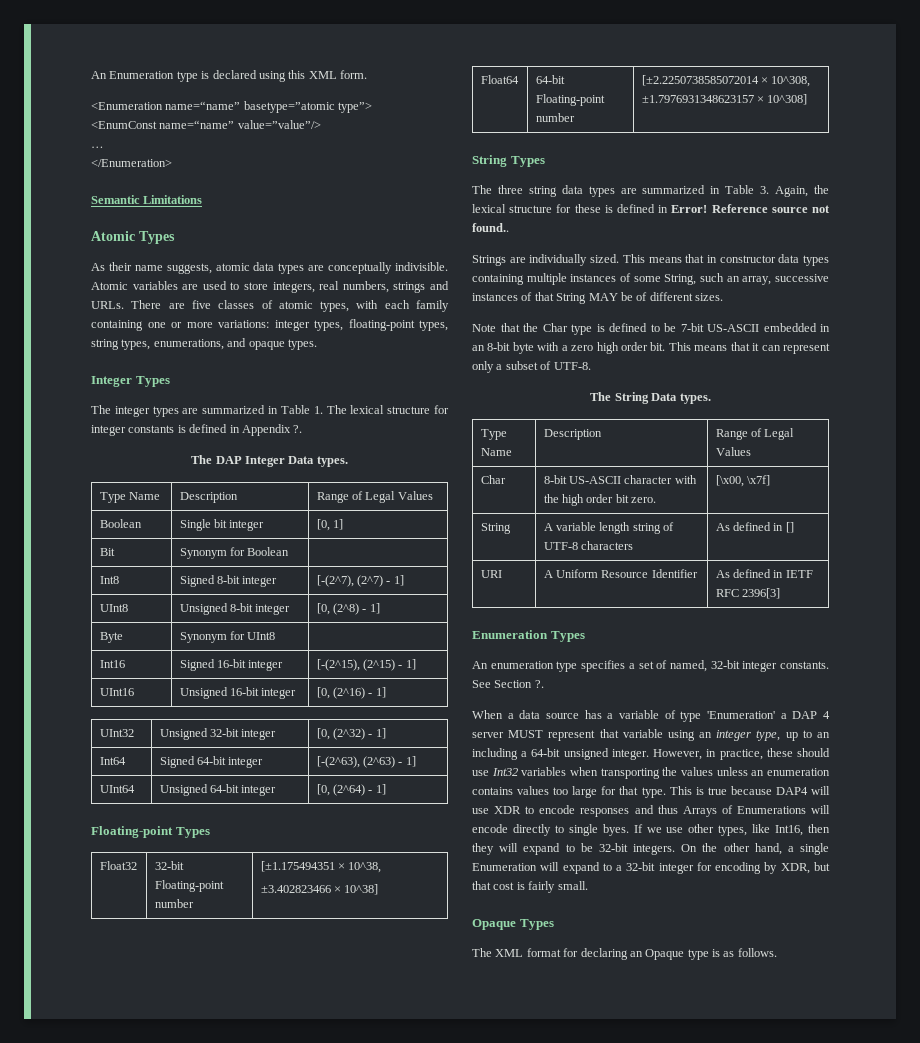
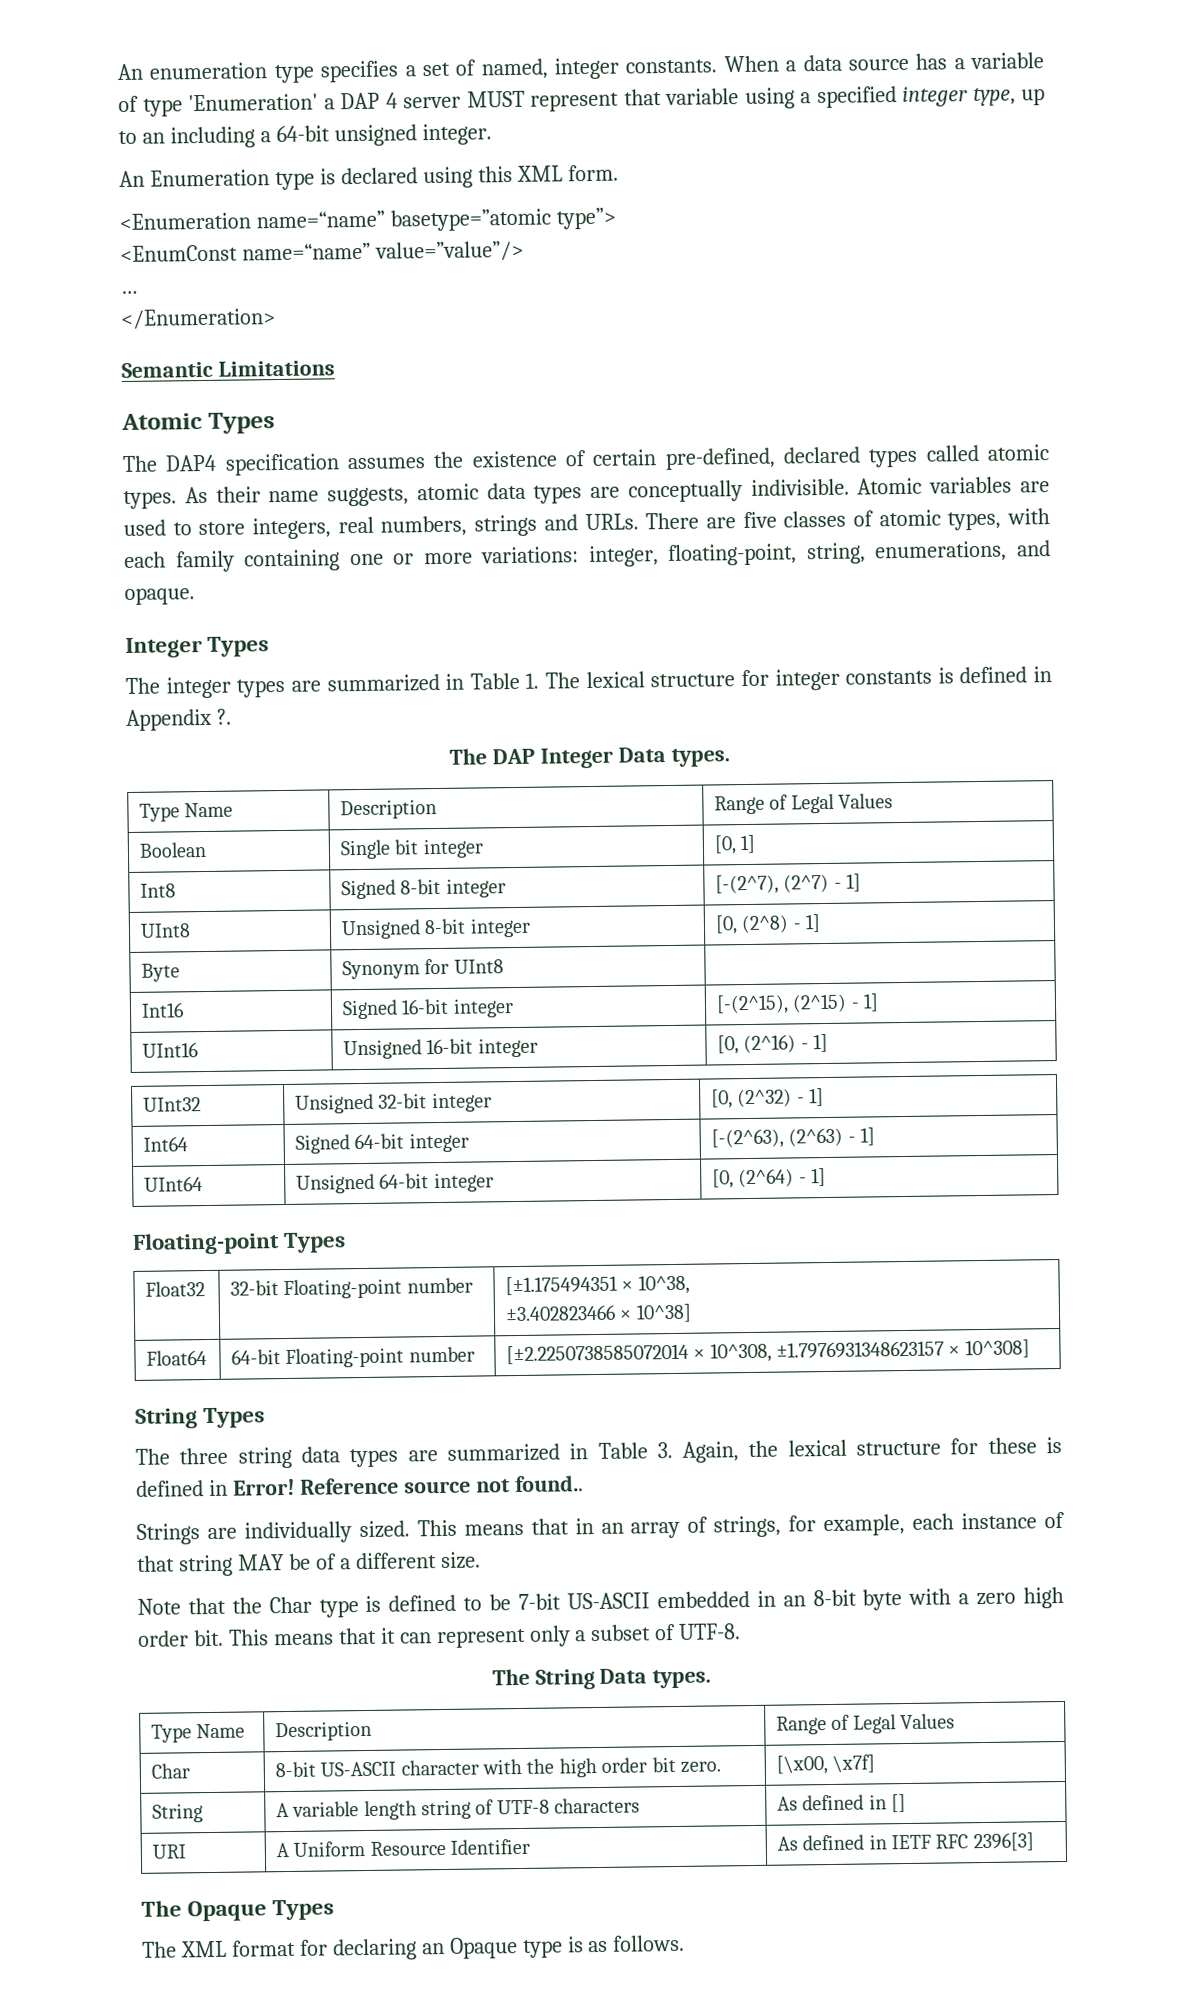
+ An enumeration type specifies a set of named, integer constants. When a data source has a variable of type 'Enumeration' a DAP 4 server MUST represent that variable using a specified integer type, up to an including a 64-bit unsigned integer.
+ The DAP4 specification assumes the existence of certain pre-defined, declared types called atomic types.
- There are five classes of atomic types, with each family containing one or more variations: integer types, floating-point types, string types, enumerations, and opaque types.
+ There are five classes of atomic types, with each family containing one or more variations: integer, floating-point, string, enumerations, and opaque.
- Bit | Synonym for Boolean |
- This means that in constructor data types containing multiple instances of some String, such an array, successive instances of that String MAY be of different sizes.
+ This means that in an array of strings, for example, each instance of that string MAY be of a different size.
- Enumeration Types
- An enumeration type specifies a set of named, 32-bit integer constants. See Section ?.
- When a data source has a variable of type 'Enumeration' a DAP 4 server MUST represent that variable using an integer type, up to an including a 64-bit unsigned integer. However, in practice, these should use Int32 variables when transporting the values unless an enumeration contains values too large for that type. This is true because DAP4 will use XDR to encode responses and thus Arrays of Enumerations will encode directly to single byes. If we use other types, like Int16, then they will expand to be 32-bit integers. On the other hand, a single Enumeration will expand to a 32-bit integer for encoding by XDR, but that cost is fairly small.
- Opaque Types
+ The Opaque Types

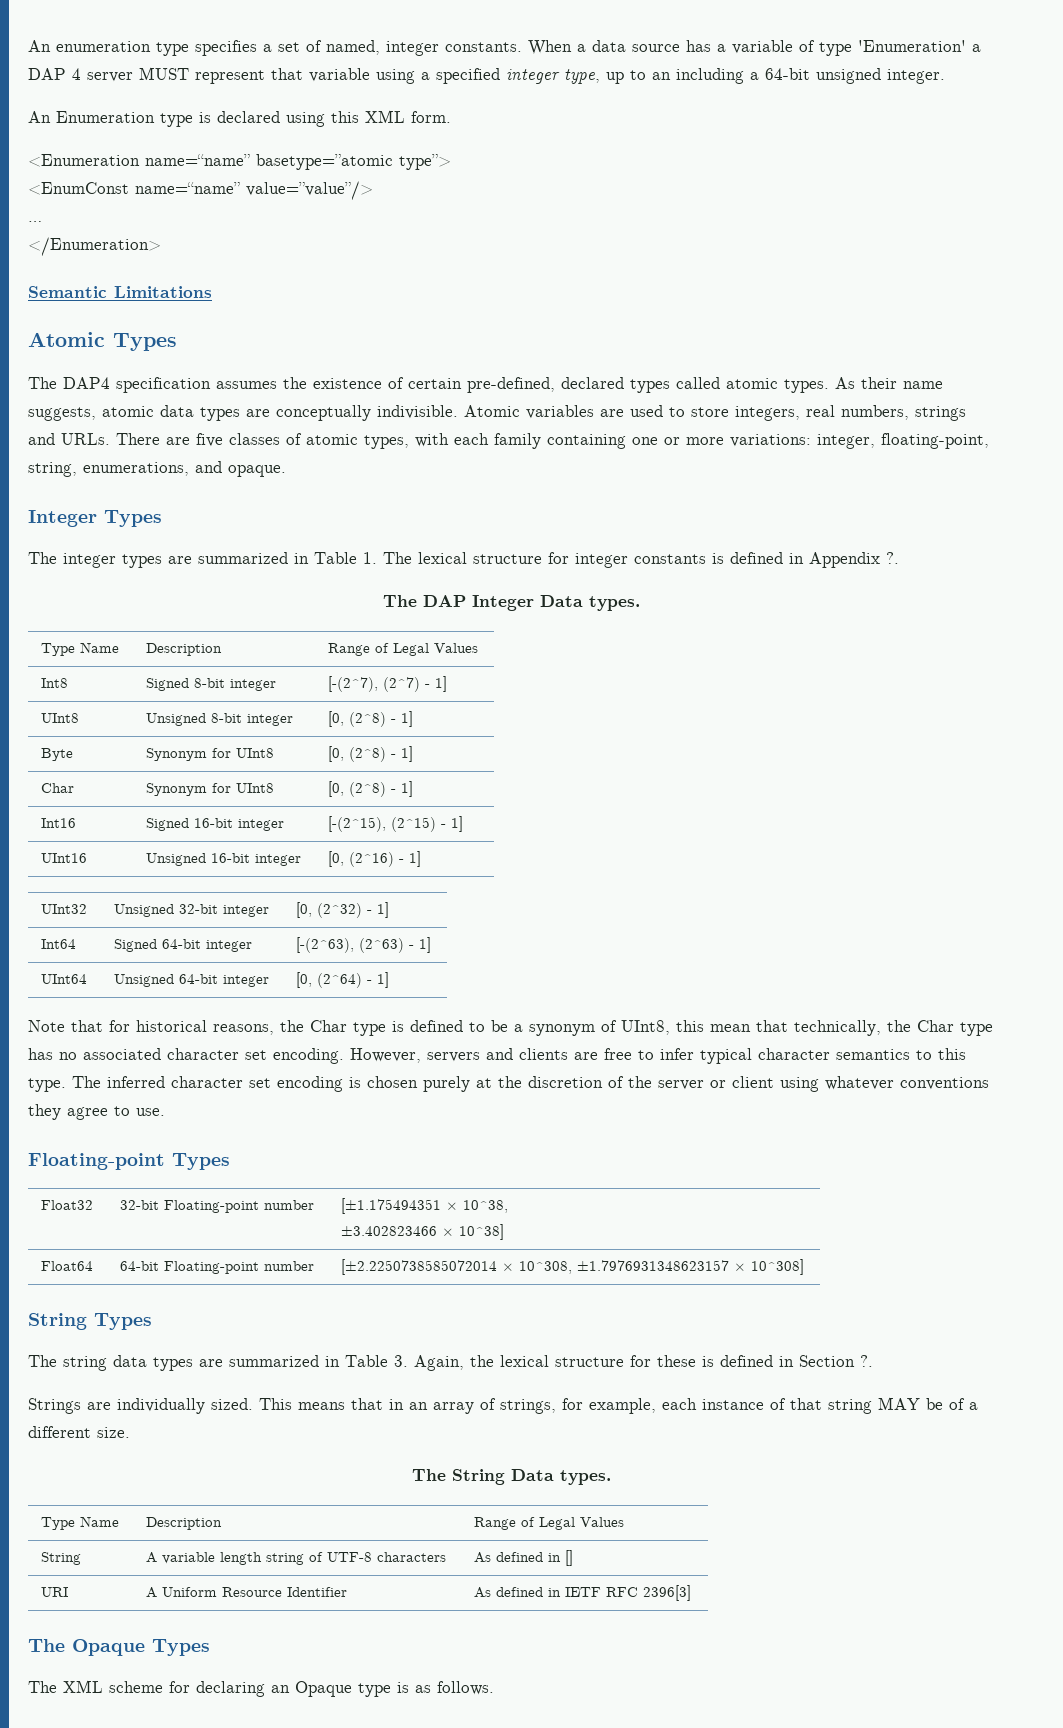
- Boolean | Single bit integer | [0, 1]
- Byte | Synonym for UInt8 |
+ Byte | Synonym for UInt8 | [0, (2^8) - 1]
+ Char | Synonym for UInt8 | [0, (2^8) - 1]
+ Note that for historical reasons, the Char type is defined to be a synonym of UInt8, this mean that technically, the Char type has no associated character set encoding. However, servers and clients are free to infer typical character semantics to this type. The inferred character set encoding is chosen purely at the discretion of the server or client using whatever conventions they agree to use.
- The three string data types are summarized in Table 3. Again, the lexical structure for these is defined in Error! Reference source not found..
+ The string data types are summarized in Table 3. Again, the lexical structure for these is defined in Section ?.
- Note that the Char type is defined to be 7-bit US-ASCII embedded in an 8-bit byte with a zero high order bit. This means that it can represent only a subset of UTF-8.
- Char | 8-bit US-ASCII character with the high order bit zero. | [\x00, \x7f]
- The XML format for declaring an Opaque type is as follows.
+ The XML scheme for declaring an Opaque type is as follows.

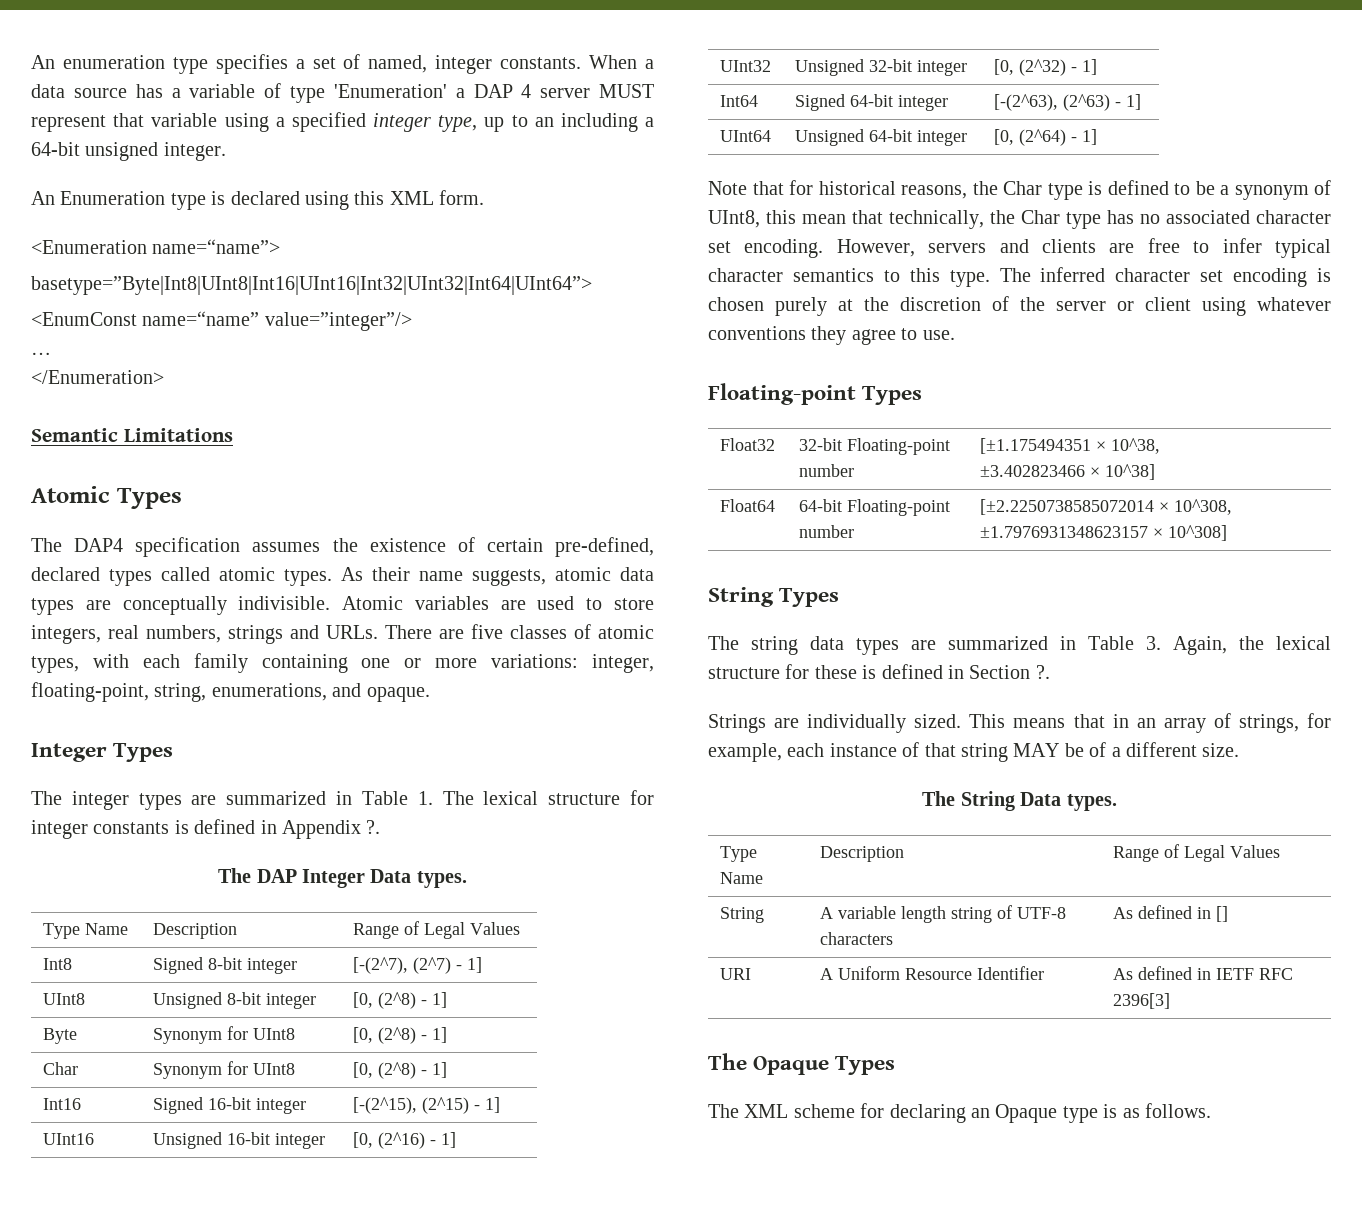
- <Enumeration name=“name” basetype=”atomic type”>
+ <Enumeration name=“name”>
+ basetype=”Byte|Int8|UInt8|Int16|UInt16|Int32|UInt32|Int64|UInt64”>
- <EnumConst name=“name” value=”value”/>
+ <EnumConst name=“name” value=”integer”/>

